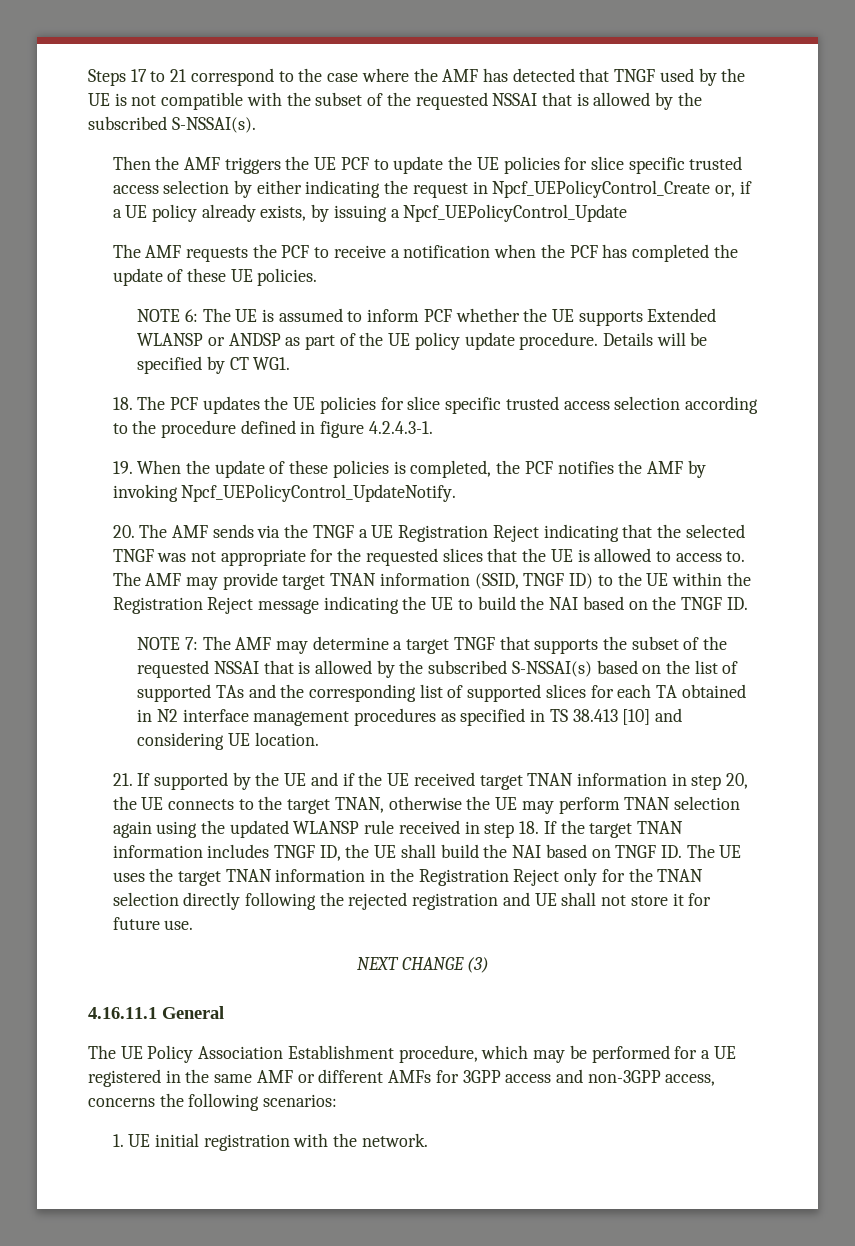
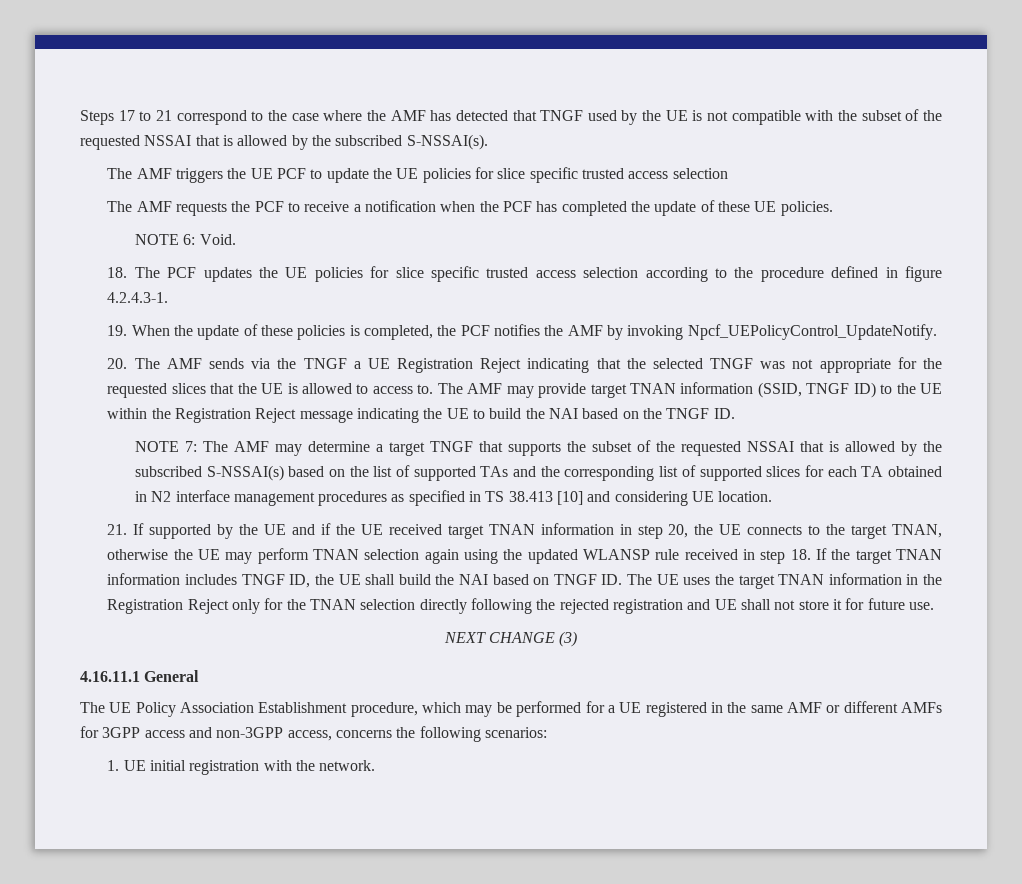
- Then the AMF triggers the UE PCF to update the UE policies for slice specific trusted access selection by either indicating the request in Npcf_UEPolicyControl_Create or, if a UE policy already exists, by issuing a Npcf_UEPolicyControl_Update
+ The AMF triggers the UE PCF to update the UE policies for slice specific trusted access selection
- NOTE 6: The UE is assumed to inform PCF whether the UE supports Extended WLANSP or ANDSP as part of the UE policy update procedure. Details will be specified by CT WG1.
+ NOTE 6: Void.

